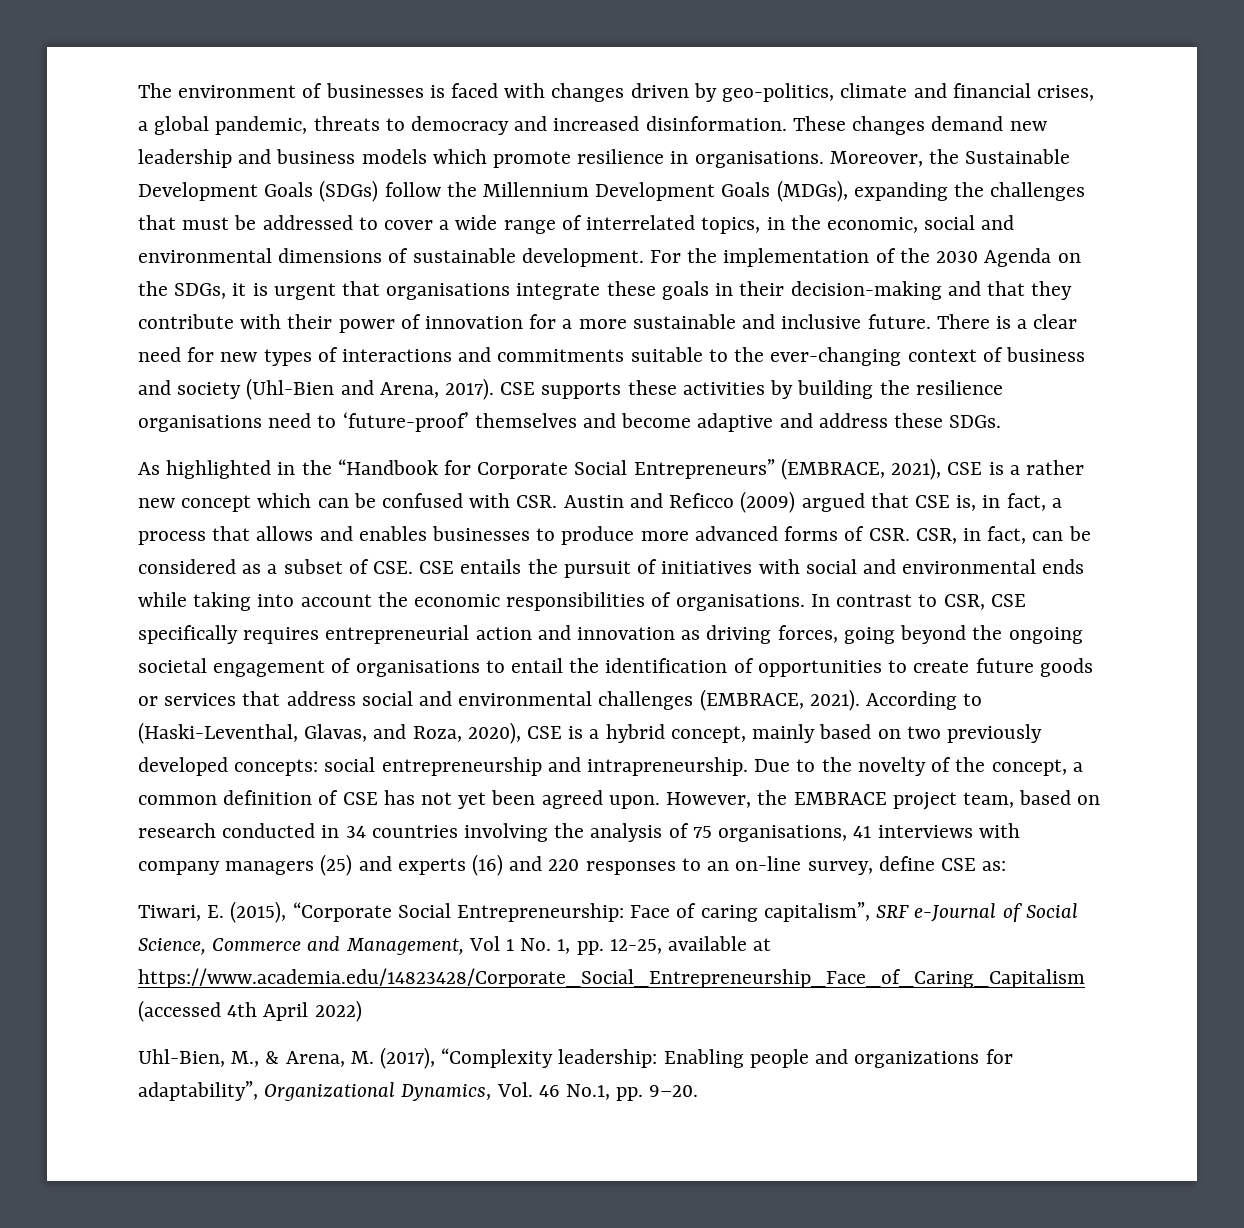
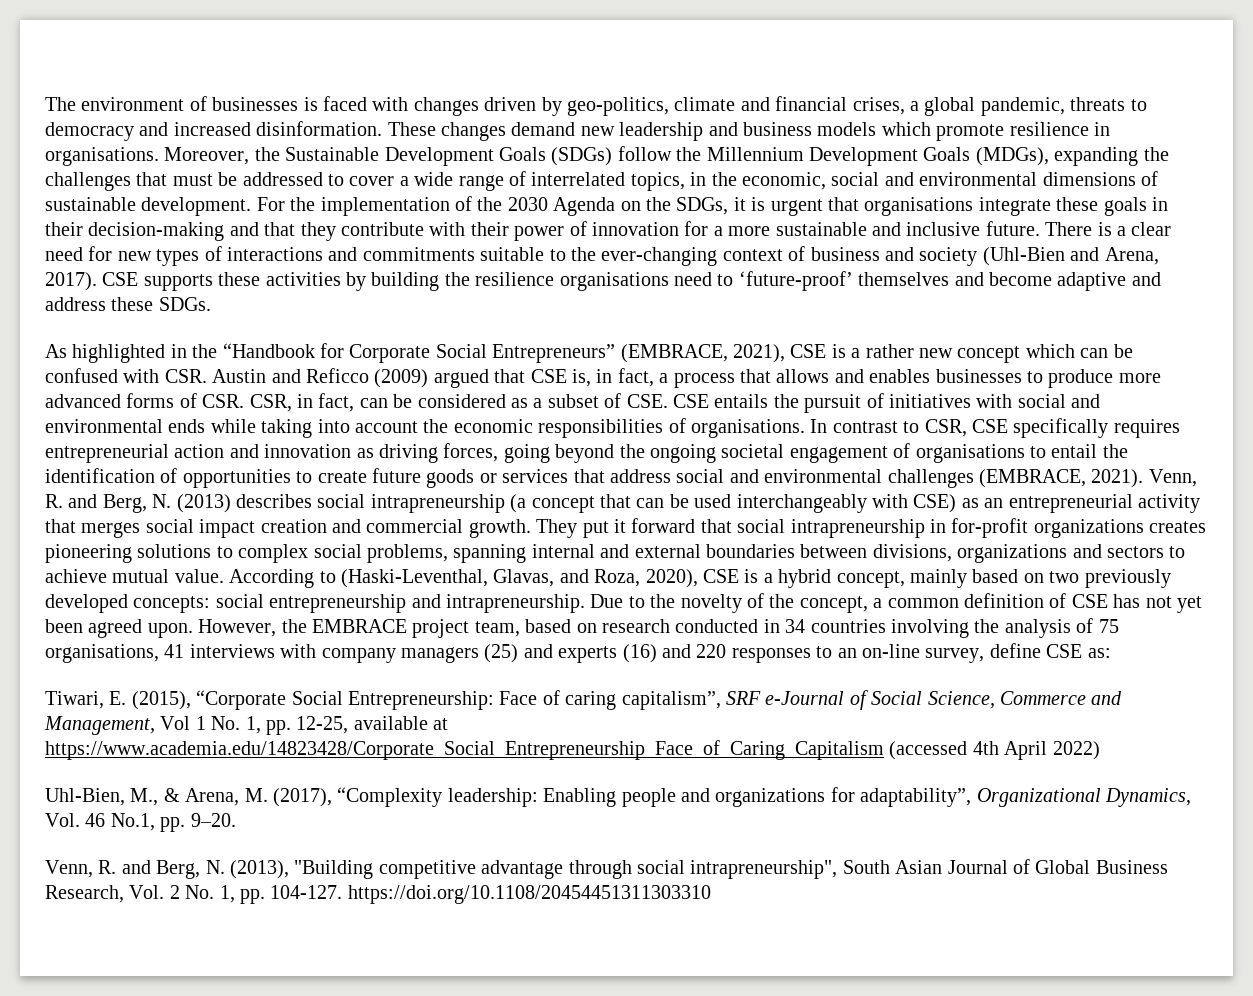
+ Venn, R. and Berg, N. (2013) describes social intrapreneurship (a concept that can be used interchangeably with CSE) as an entrepreneurial activity that merges social impact creation and commercial growth. They put it forward that social intrapreneurship in for-profit organizations creates pioneering solutions to complex social problems, spanning internal and external boundaries between divisions, organizations and sectors to achieve mutual value.
+ Venn, R. and Berg, N. (2013), "Building competitive advantage through social intrapreneurship", South Asian Journal of Global Business Research, Vol. 2 No. 1, pp. 104-127. https://doi.org/10.1108/20454451311303310

